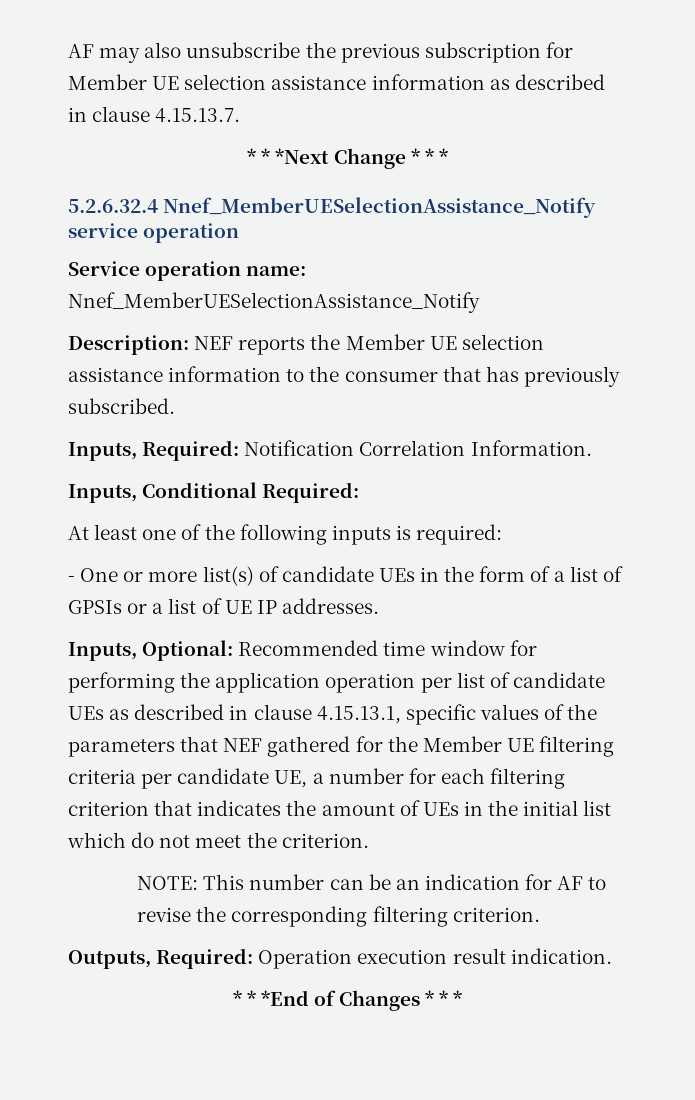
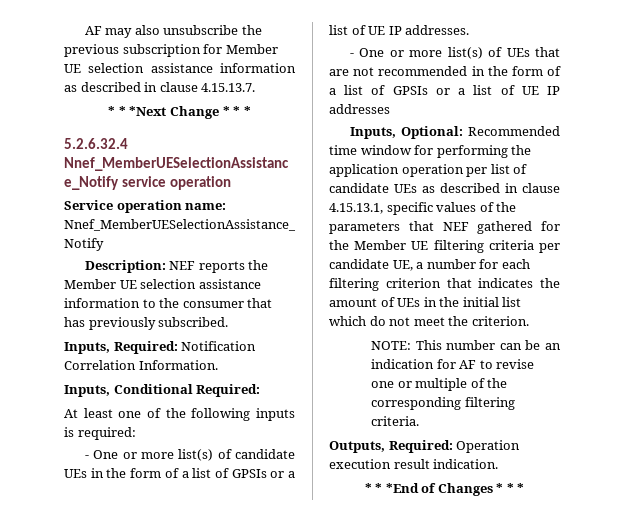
+ - One or more list(s) of UEs that are not recommended in the form of a list of GPSIs or a list of UE IP addresses
- NOTE: This number can be an indication for AF to revise the corresponding filtering criterion.
+ NOTE: This number can be an indication for AF to revise one or multiple of the corresponding filtering criteria.

